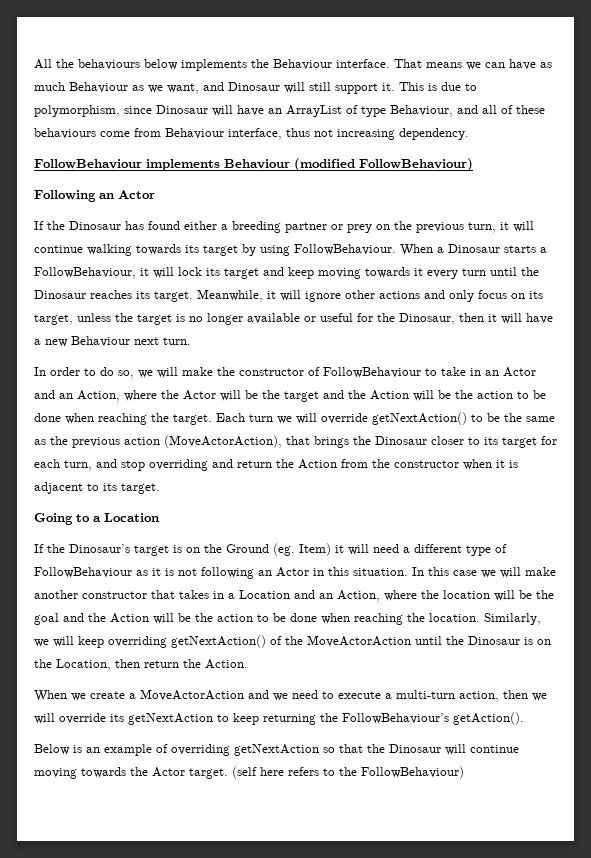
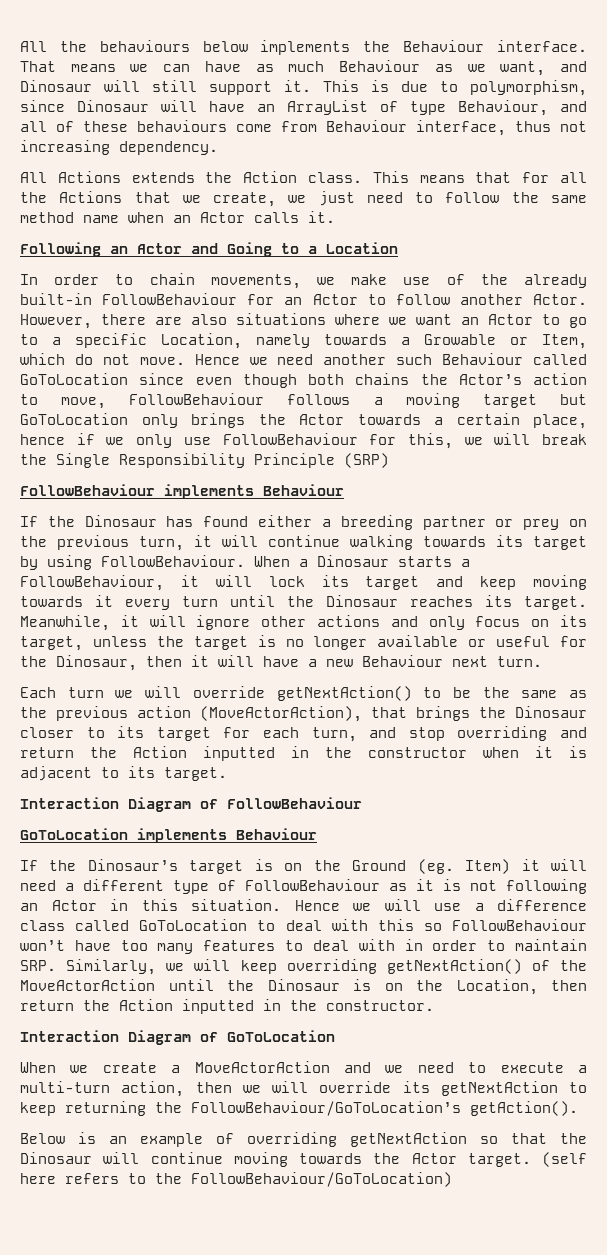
- FollowBehaviour implements Behaviour (modified FollowBehaviour)
- Following an Actor
+ All Actions extends the Action class. This means that for all the Actions that we create, we just need to follow the same method name when an Actor calls it.
+ Following an Actor and Going to a Location
+ In order to chain movements, we make use of the already built-in FollowBehaviour for an Actor to follow another Actor. However, there are also situations where we want an Actor to go to a specific Location, namely towards a Growable or Item, which do not move. Hence we need another such Behaviour called GoToLocation since even though both chains the Actor’s action to move, FollowBehaviour follows a moving target but GoToLocation only brings the Actor towards a certain place, hence if we only use FollowBehaviour for this, we will break the Single Responsibility Principle (SRP)
+ FollowBehaviour implements Behaviour
- In order to do so, we will make the constructor of FollowBehaviour to take in an Actor and an Action, where the Actor will be the target and the Action will be the action to be done when reaching the target. Each turn we will override getNextAction() to be the same as the previous action (MoveActorAction), that brings the Dinosaur closer to its target for each turn, and stop overriding and return the Action from the constructor when it is adjacent to its target.
+ Each turn we will override getNextAction() to be the same as the previous action (MoveActorAction), that brings the Dinosaur closer to its target for each turn, and stop overriding and return the Action inputted in the constructor when it is adjacent to its target.
- Going to a Location
+ Interaction Diagram of FollowBehaviour
+ GoToLocation implements Behaviour
- In this case we will make another constructor that takes in a Location and an Action, where the location will be the goal and the Action will be the action to be done when reaching the location. Similarly, we will keep overriding getNextAction() of the MoveActorAction until the Dinosaur is on the Location, then return the Action.
+ Hence we will use a difference class called GoToLocation to deal with this so FollowBehaviour won’t have too many features to deal with in order to maintain SRP. Similarly, we will keep overriding getNextAction() of the MoveActorAction until the Dinosaur is on the Location, then return the Action inputted in the constructor.
+ Interaction Diagram of GoToLocation
- When we create a MoveActorAction and we need to execute a multi-turn action, then we will override its getNextAction to keep returning the FollowBehaviour’s getAction().
+ When we create a MoveActorAction and we need to execute a multi-turn action, then we will override its getNextAction to keep returning the FollowBehaviour/GoToLocation’s getAction().
- (self here refers to the FollowBehaviour)
+ (self here refers to the FollowBehaviour/GoToLocation)

